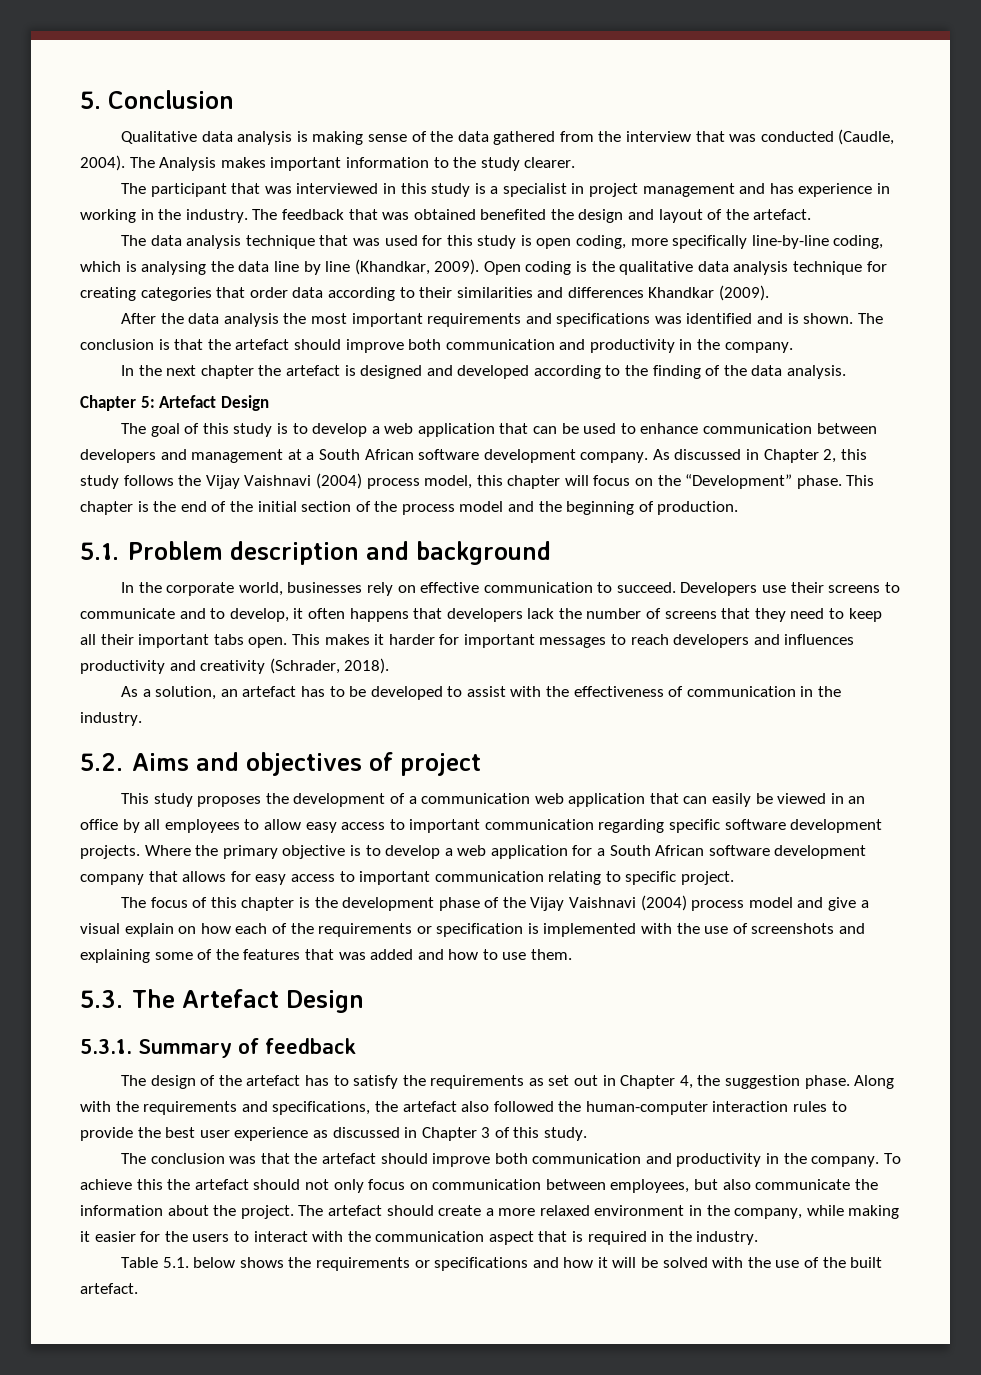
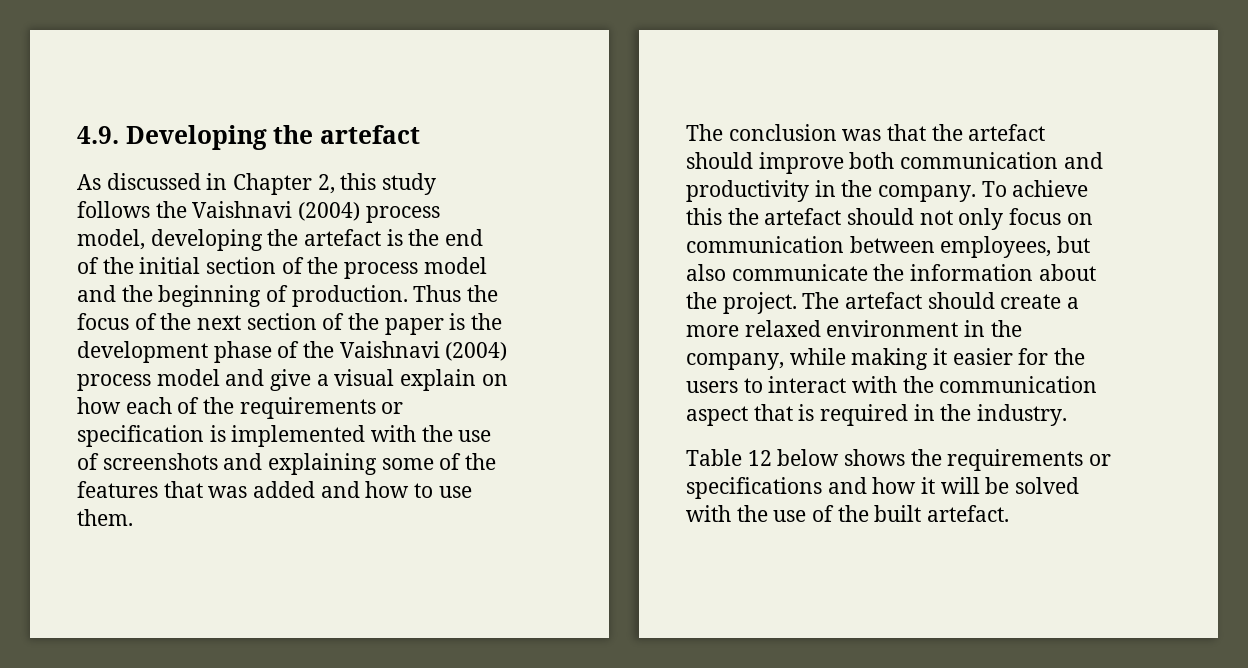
- 5. Conclusion
- Qualitative data analysis is making sense of the data gathered from the interview that was conducted (Caudle, 2004). The Analysis makes important information to the study clearer.
- The participant that was interviewed in this study is a specialist in project management and has experience in working in the industry. The feedback that was obtained benefited the design and layout of the artefact.
- The data analysis technique that was used for this study is open coding, more specifically line-by-line coding, which is analysing the data line by line (Khandkar, 2009). Open coding is the qualitative data analysis technique for creating categories that order data according to their similarities and differences Khandkar (2009).
- After the data analysis the most important requirements and specifications was identified and is shown. The conclusion is that the artefact should improve both communication and productivity in the company.
- In the next chapter the artefact is designed and developed according to the finding of the data analysis.
- Chapter 5: Artefact Design
- The goal of this study is to develop a web application that can be used to enhance communication between developers and management at a South African software development company. As discussed in Chapter 2, this study follows the Vijay Vaishnavi (2004) process model, this chapter will focus on the “Development” phase. This chapter is the end of the initial section of the process model and the beginning of production.
- 5.1. Problem description and background
- In the corporate world, businesses rely on effective communication to succeed. Developers use their screens to communicate and to develop, it often happens that developers lack the number of screens that they need to keep all their important tabs open. This makes it harder for important messages to reach developers and influences productivity and creativity (Schrader, 2018).
- As a solution, an artefact has to be developed to assist with the effectiveness of communication in the industry.
- 5.2. Aims and objectives of project
- This study proposes the development of a communication web application that can easily be viewed in an office by all employees to allow easy access to important communication regarding specific software development projects. Where the primary objective is to develop a web application for a South African software development company that allows for easy access to important communication relating to specific project.
- The focus of this chapter is the development phase of the Vijay Vaishnavi (2004) process model and give a visual explain on how each of the requirements or specification is implemented with the use of screenshots and explaining some of the features that was added and how to use them.
+ 4.9. Developing the artefact
+ As discussed in Chapter 2, this study follows the Vaishnavi (2004) process model, developing the artefact is the end of the initial section of the process model and the beginning of production. Thus the focus of the next section of the paper is the development phase of the Vaishnavi (2004) process model and give a visual explain on how each of the requirements or specification is implemented with the use of screenshots and explaining some of the features that was added and how to use them.
- 5.3. The Artefact Design
- 5.3.1. Summary of feedback
- The design of the artefact has to satisfy the requirements as set out in Chapter 4, the suggestion phase. Along with the requirements and specifications, the artefact also followed the human-computer interaction rules to provide the best user experience as discussed in Chapter 3 of this study.
- Table 5.1. below shows the requirements or specifications and how it will be solved with the use of the built artefact.
+ Table 12 below shows the requirements or specifications and how it will be solved with the use of the built artefact.

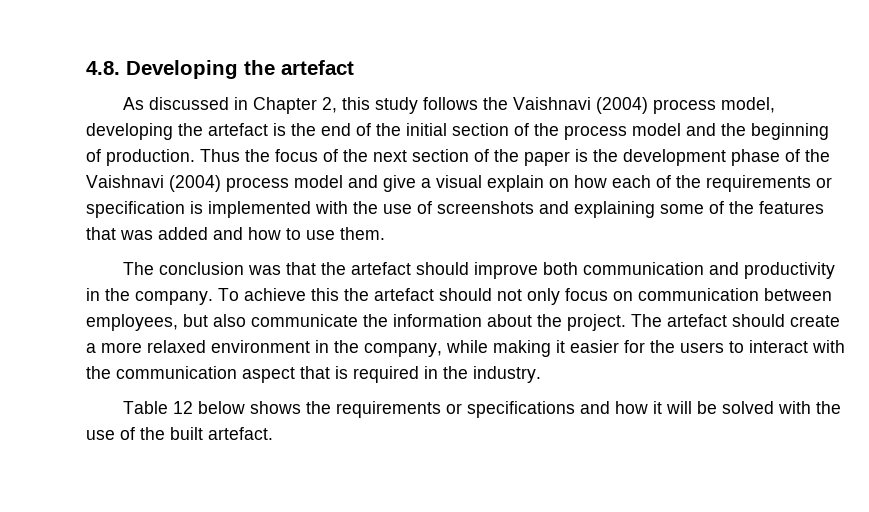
- 4.9. Developing the artefact
+ 4.8. Developing the artefact

